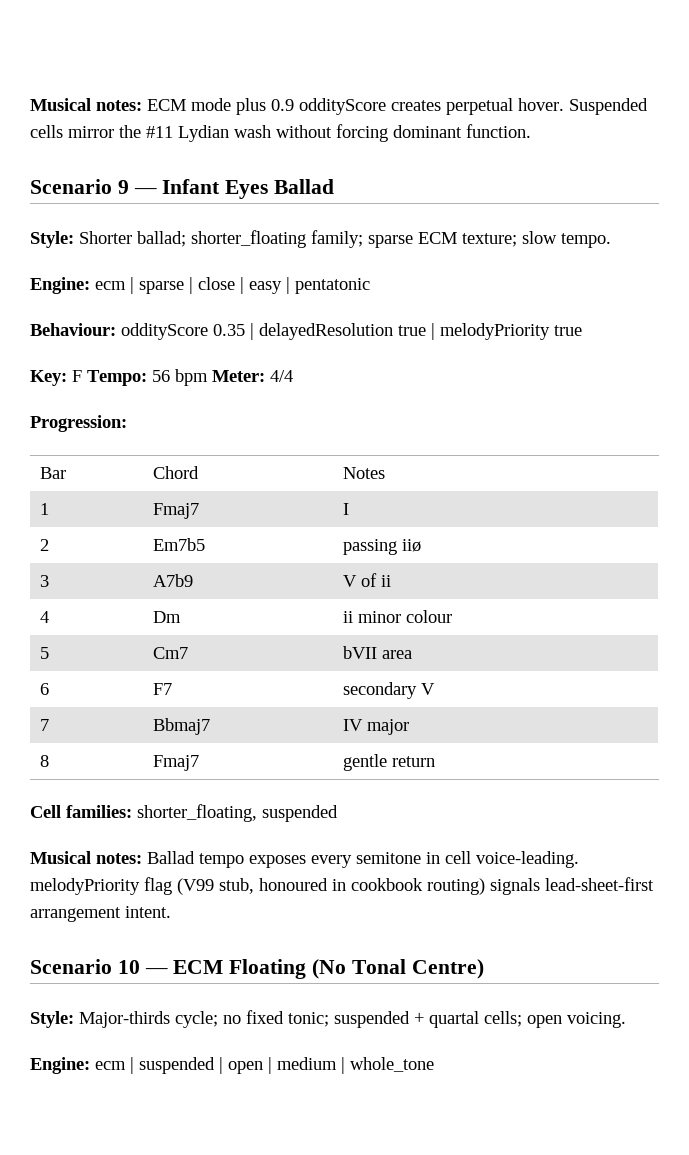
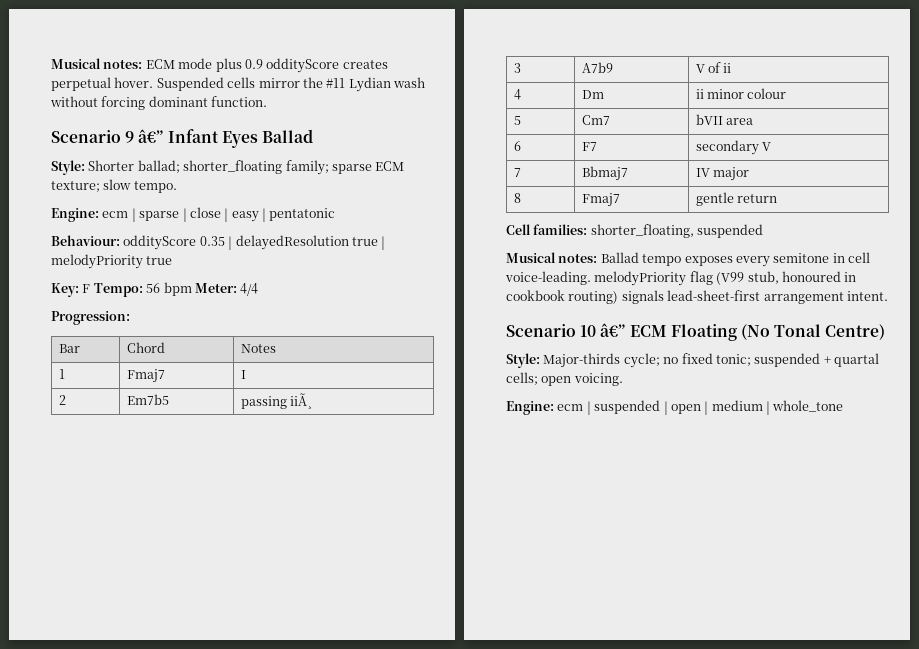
- Scenario 9 — Infant Eyes Ballad
+ Scenario 9 â€” Infant Eyes Ballad
- 2 | Em7b5 | passing iiø
+ 2 | Em7b5 | passing iiÃ¸
- Scenario 10 — ECM Floating (No Tonal Centre)
+ Scenario 10 â€” ECM Floating (No Tonal Centre)

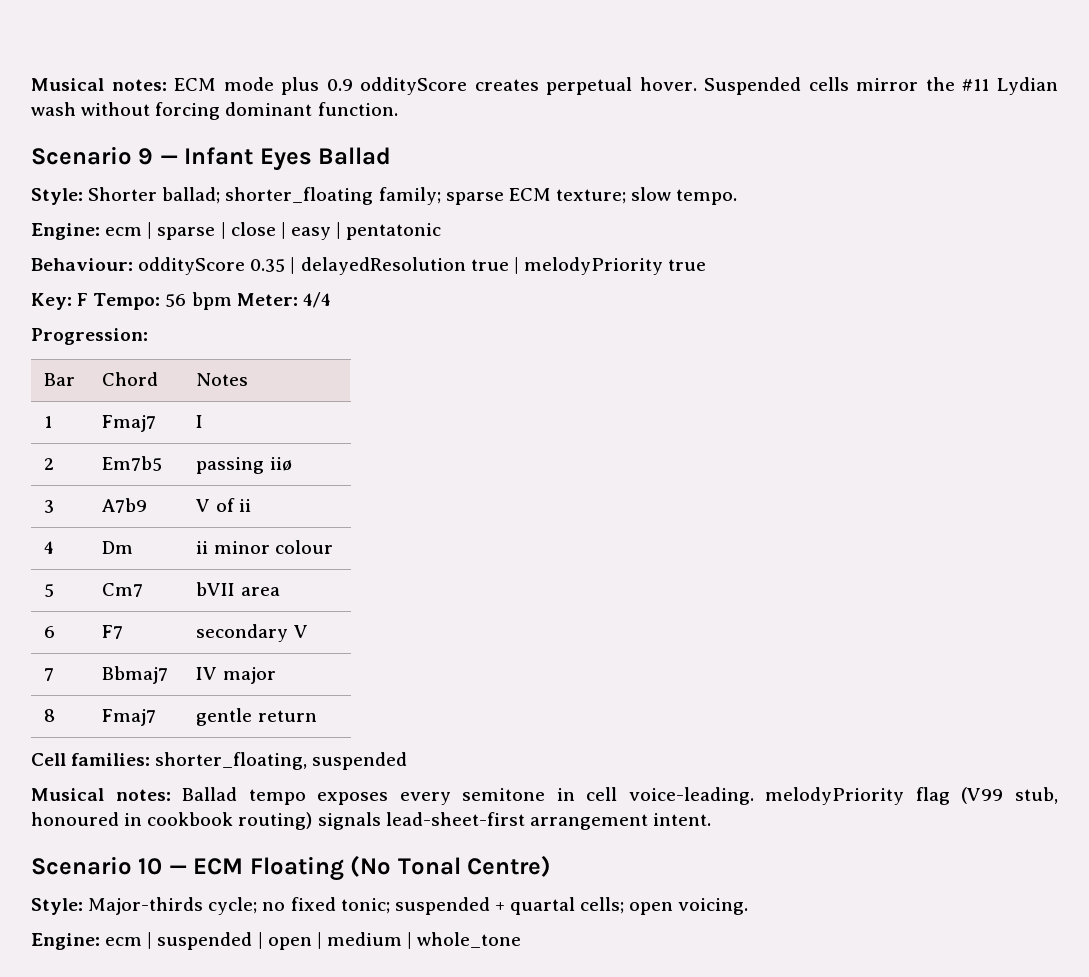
- Scenario 9 â€” Infant Eyes Ballad
+ Scenario 9 — Infant Eyes Ballad
- 2 | Em7b5 | passing iiÃ¸
+ 2 | Em7b5 | passing iiø
- Scenario 10 â€” ECM Floating (No Tonal Centre)
+ Scenario 10 — ECM Floating (No Tonal Centre)

